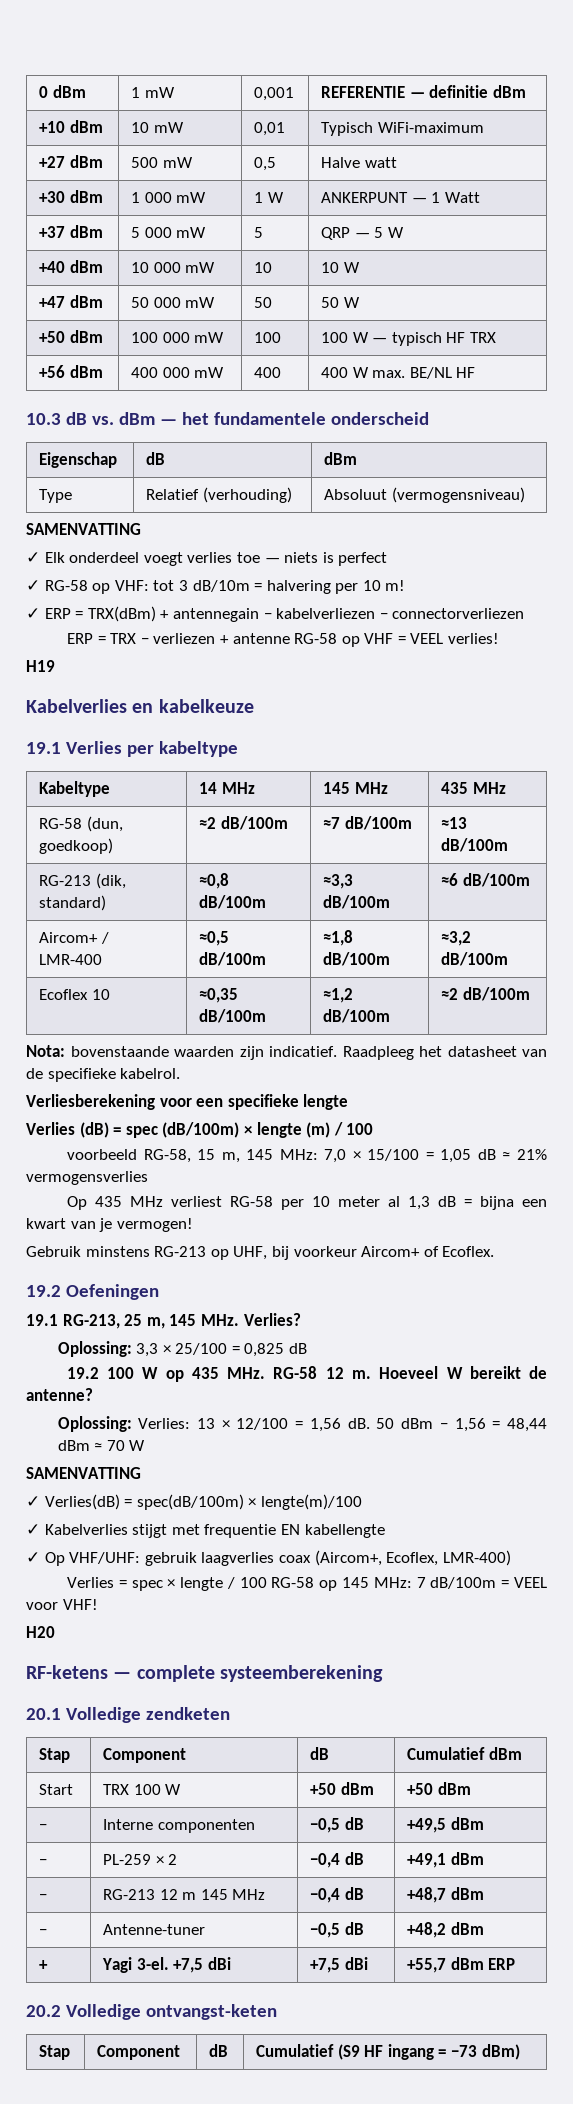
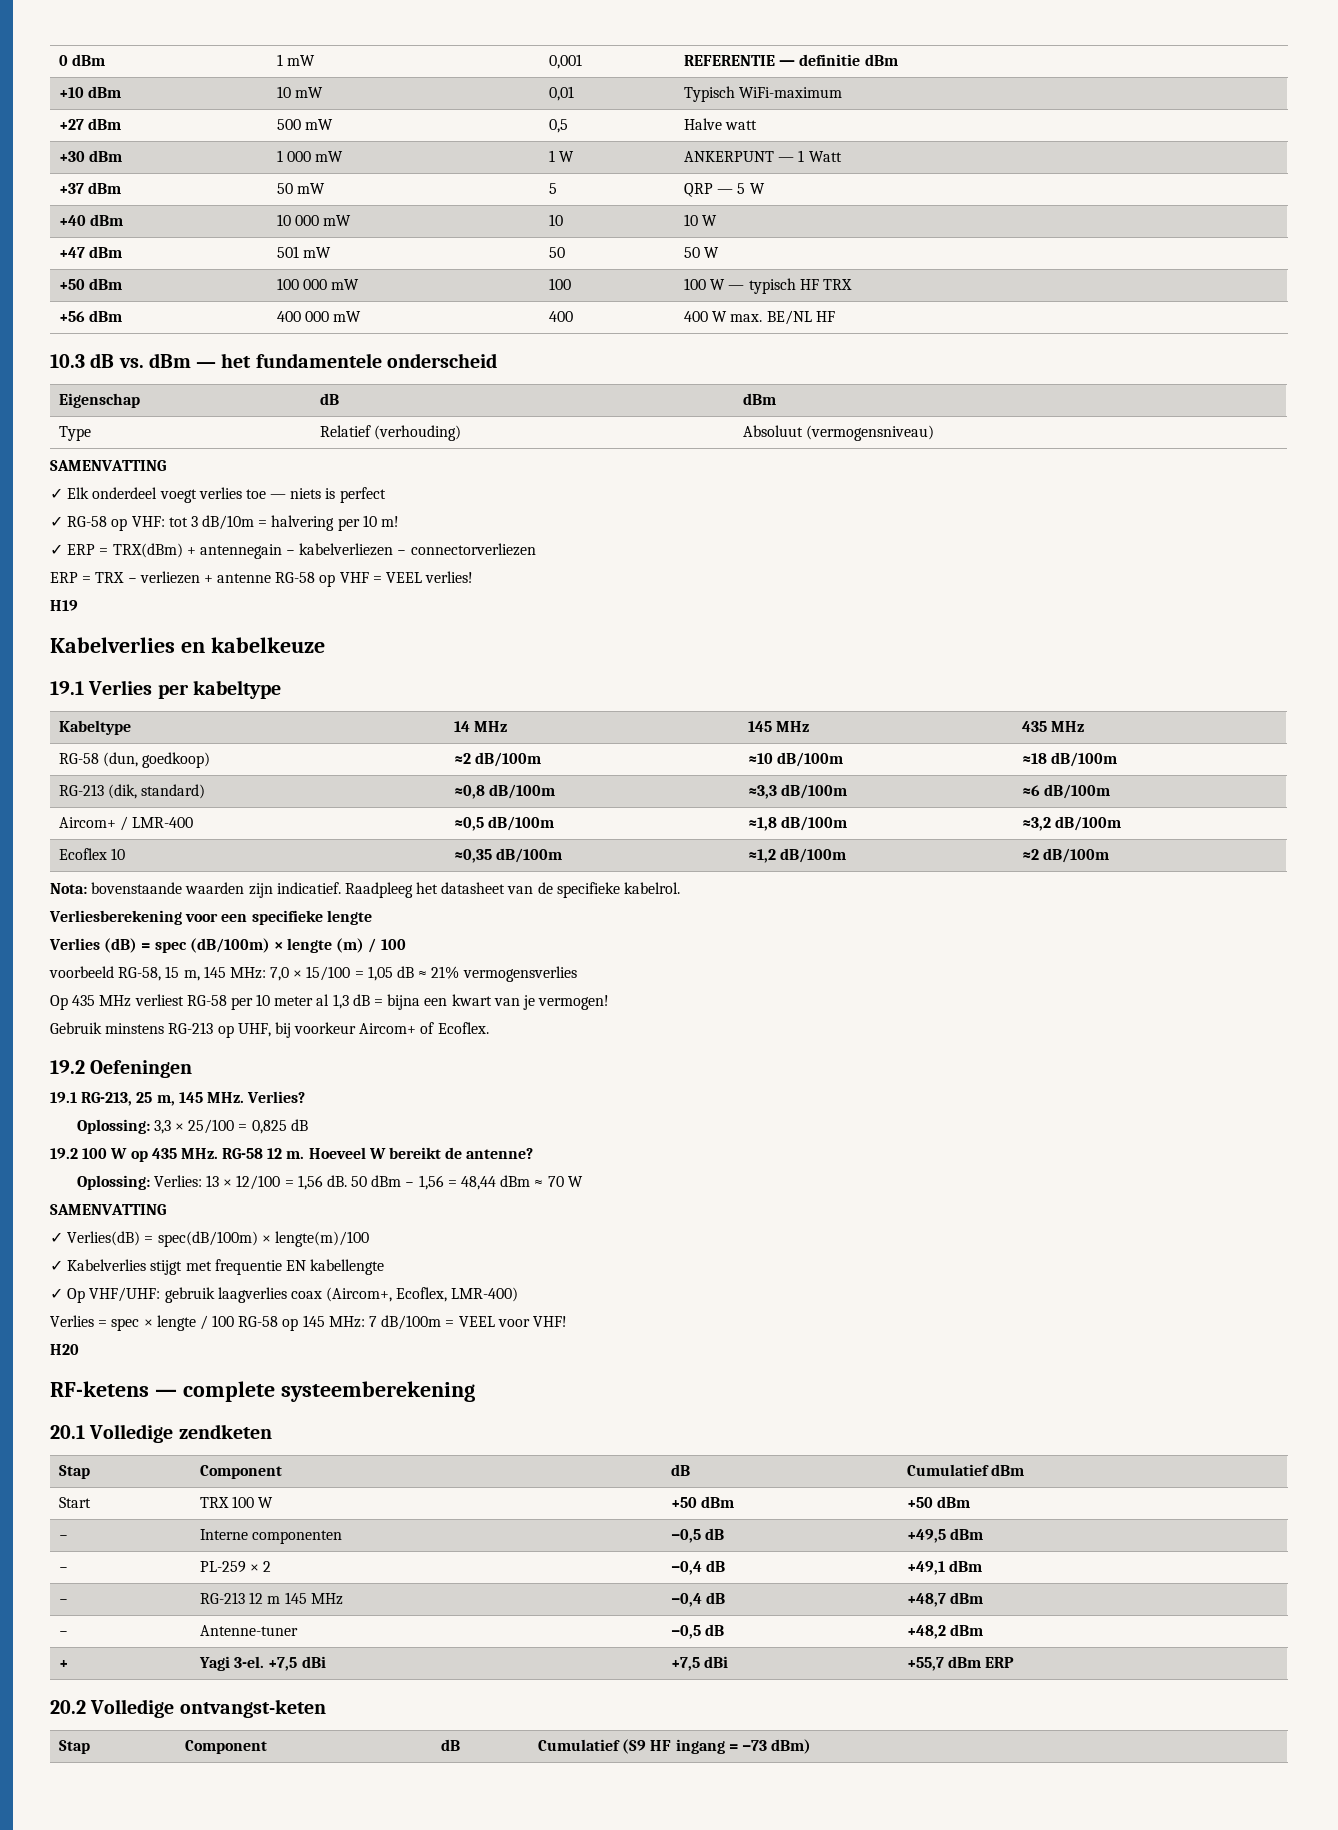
- +37 dBm | 5 000 mW | 5 | QRP — 5 W
+ +37 dBm | 50 mW | 5 | QRP — 5 W
- +47 dBm | 50 000 mW | 50 | 50 W
+ +47 dBm | 501 mW | 50 | 50 W
- RG-58 (dun, goedkoop) | ≈2 dB/100m | ≈7 dB/100m | ≈13 dB/100m
+ RG-58 (dun, goedkoop) | ≈2 dB/100m | ≈10 dB/100m | ≈18 dB/100m

